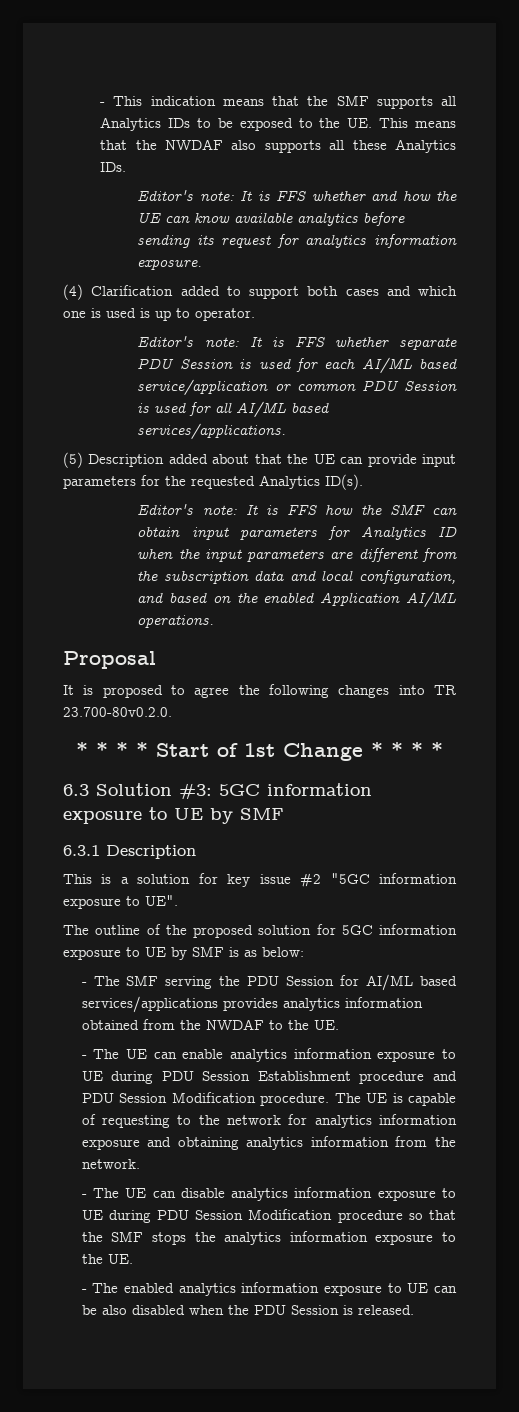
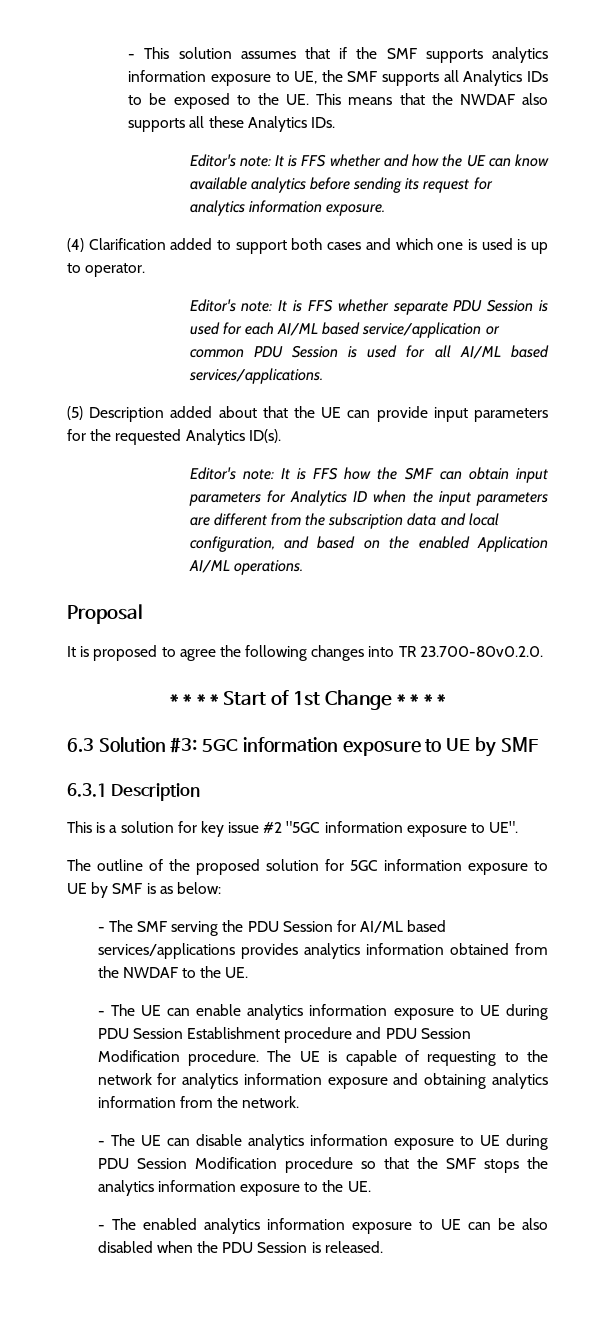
- - This indication means that the SMF supports all Analytics IDs to be exposed to the UE. This means that the NWDAF also supports all these Analytics IDs.
+ - This solution assumes that if the SMF supports analytics information exposure to UE, the SMF supports all Analytics IDs to be exposed to the UE. This means that the NWDAF also supports all these Analytics IDs.

